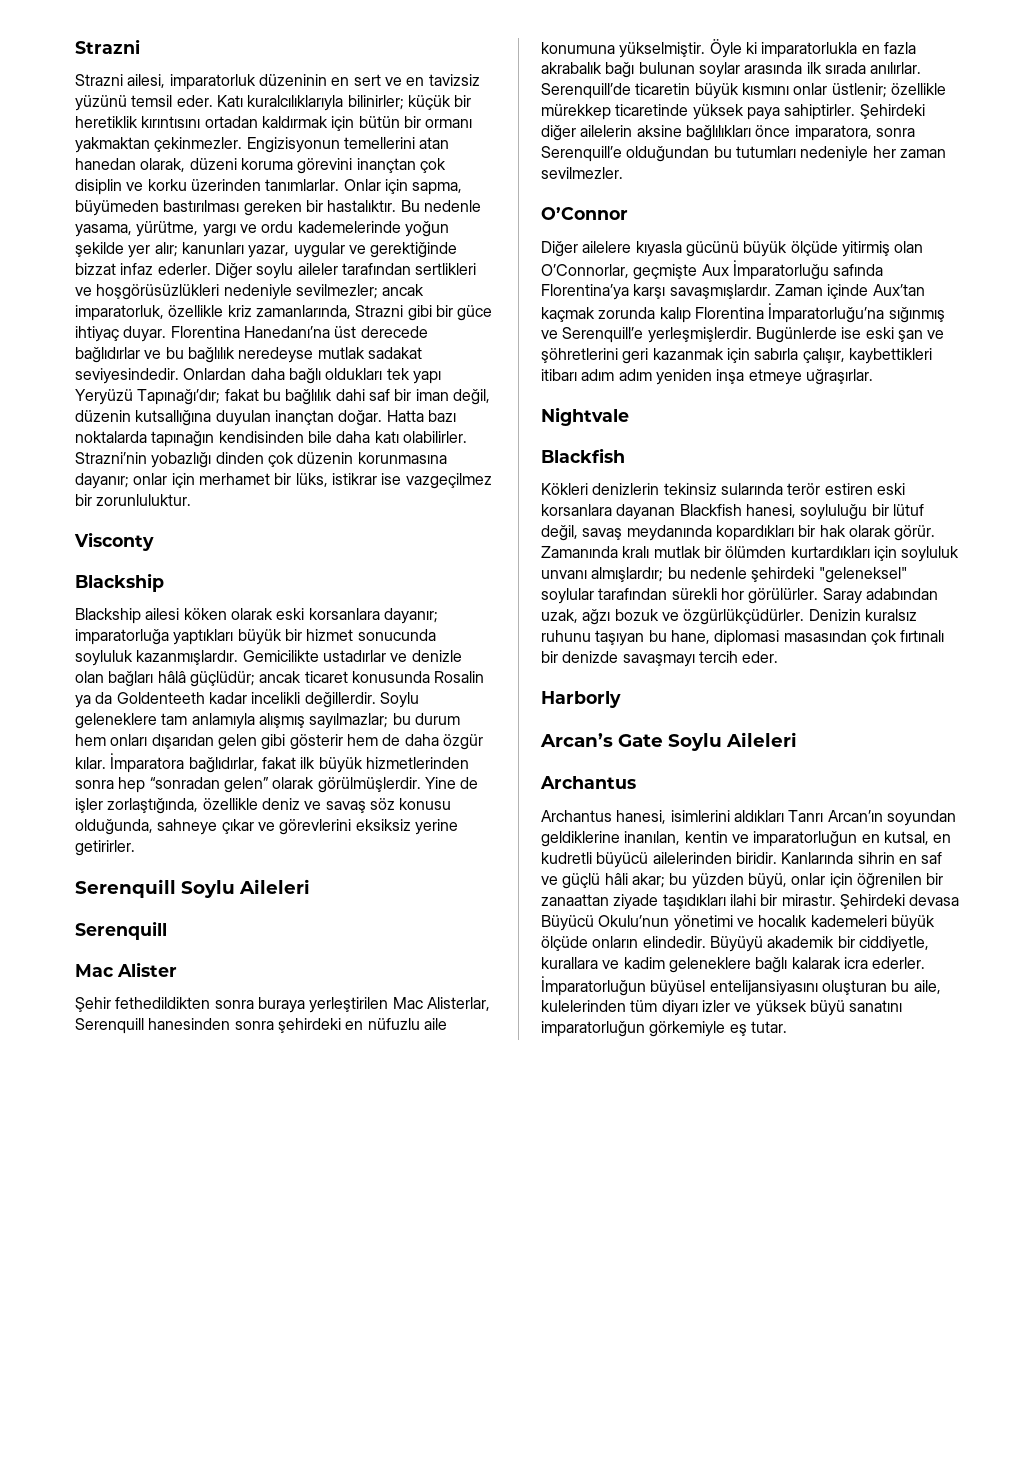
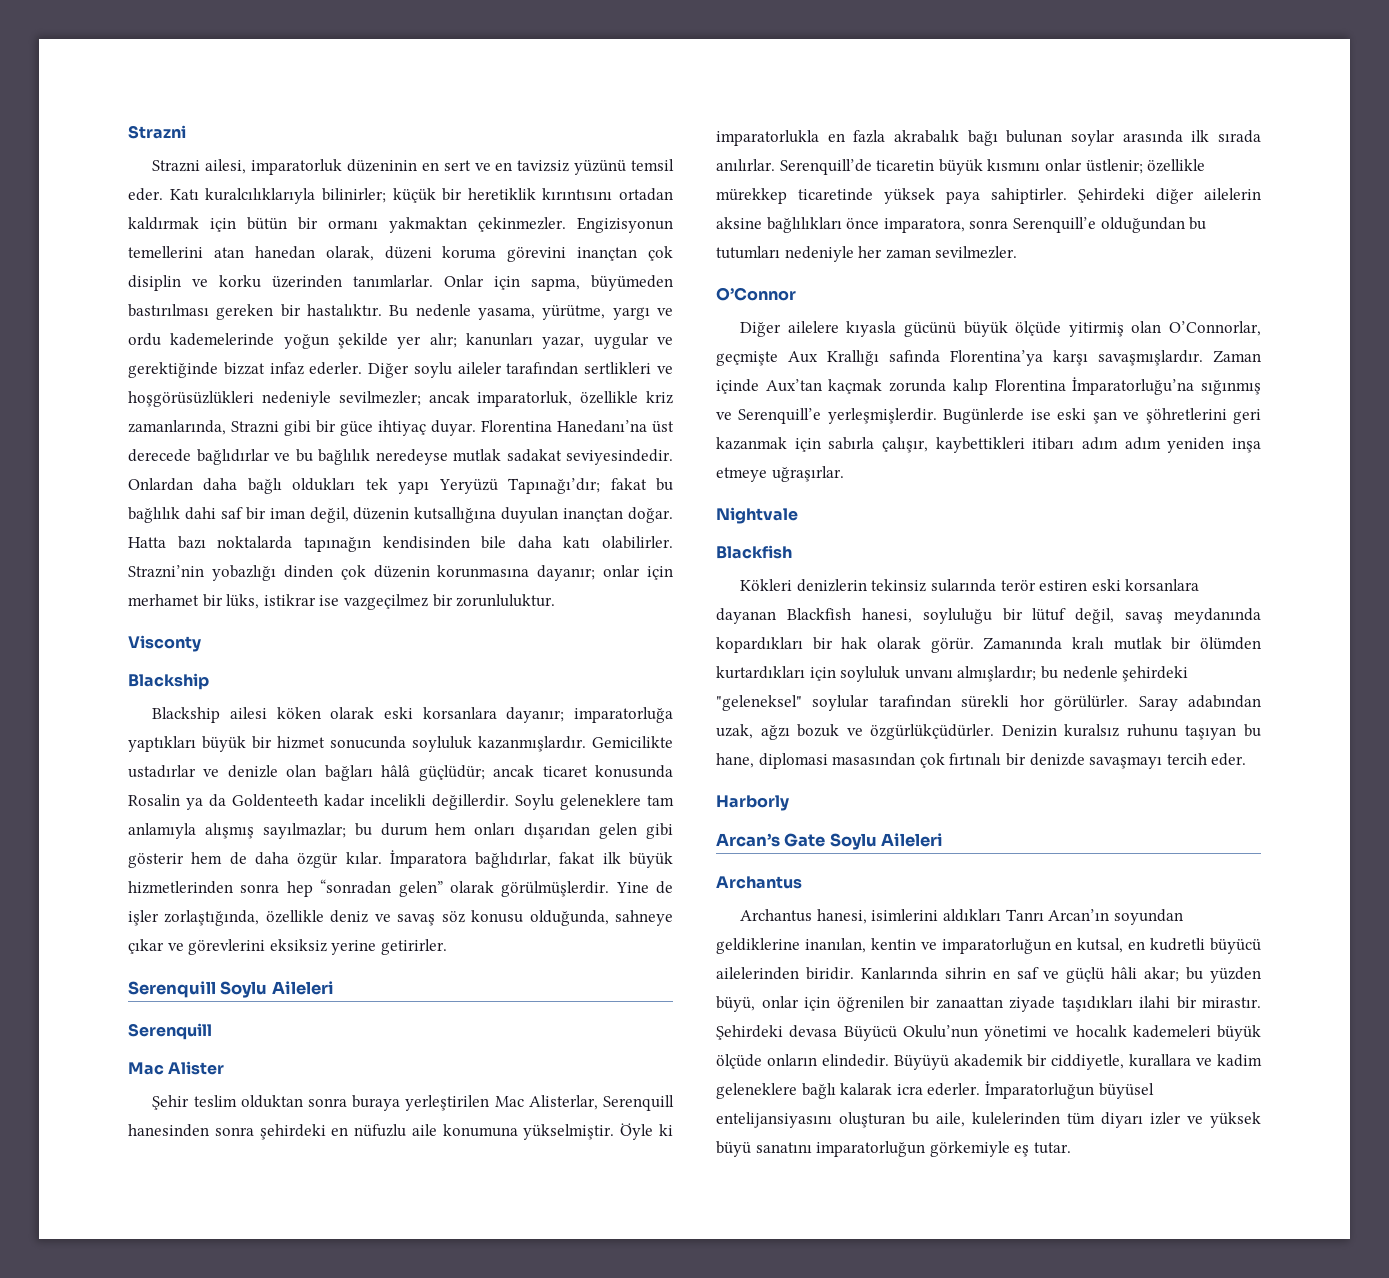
- Şehir fethedildikten sonra buraya yerleştirilen Mac Alisterlar, Serenquill hanesinden sonra şehirdeki en nüfuzlu aile konumuna yükselmiştir.
+ Şehir teslim olduktan sonra buraya yerleştirilen Mac Alisterlar, Serenquill hanesinden sonra şehirdeki en nüfuzlu aile konumuna yükselmiştir.
- Diğer ailelere kıyasla gücünü büyük ölçüde yitirmiş olan O’Connorlar, geçmişte Aux İmparatorluğu safında Florentina’ya karşı savaşmışlardır.
+ Diğer ailelere kıyasla gücünü büyük ölçüde yitirmiş olan O’Connorlar, geçmişte Aux Krallığı safında Florentina’ya karşı savaşmışlardır.

